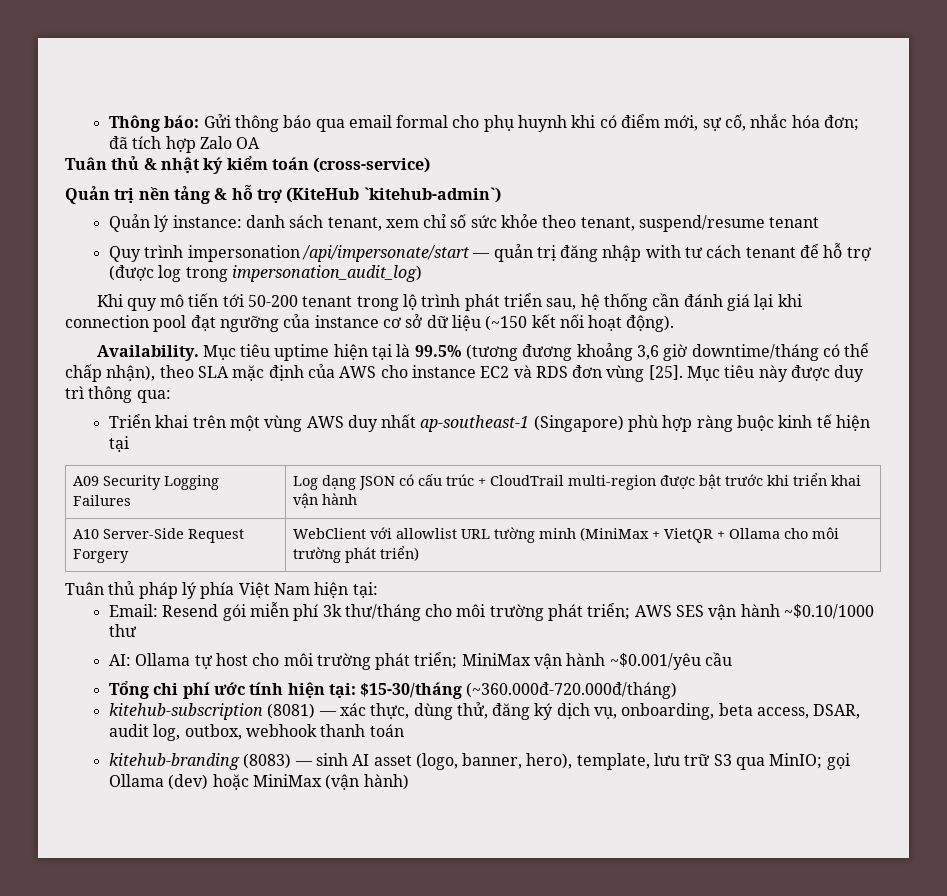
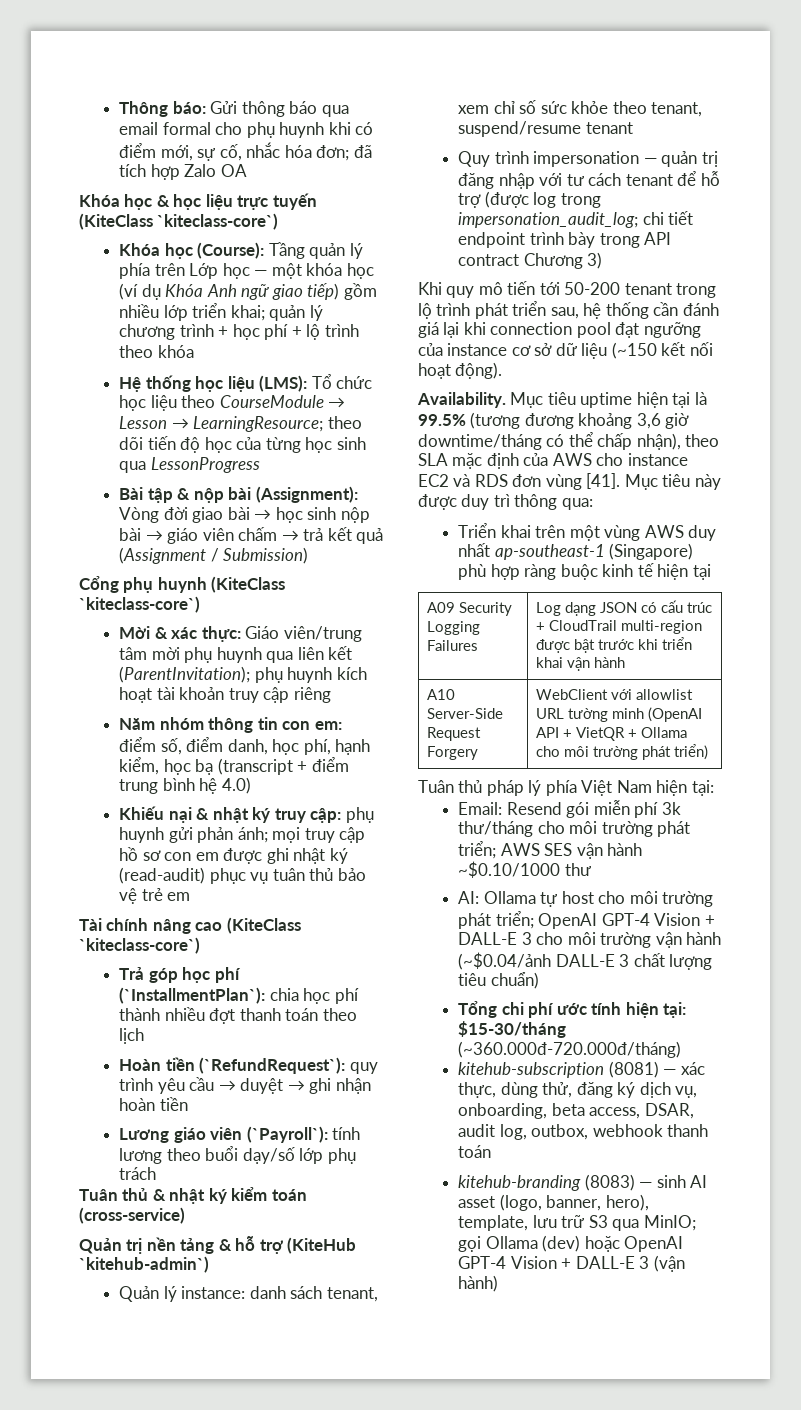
+ Khóa học & học liệu trực tuyến (KiteClass `kiteclass-core`)
+ Khóa học (Course): Tầng quản lý phía trên Lớp học — một khóa học (ví dụ Khóa Anh ngữ giao tiếp) gồm nhiều lớp triển khai; quản lý chương trình + học phí + lộ trình theo khóa
+ Hệ thống học liệu (LMS): Tổ chức học liệu theo CourseModule → Lesson → LearningResource; theo dõi tiến độ học của từng học sinh qua LessonProgress
+ Bài tập & nộp bài (Assignment): Vòng đời giao bài → học sinh nộp bài → giáo viên chấm → trả kết quả (Assignment / Submission)
+ Cổng phụ huynh (KiteClass `kiteclass-core`)
+ Mời & xác thực: Giáo viên/trung tâm mời phụ huynh qua liên kết (ParentInvitation); phụ huynh kích hoạt tài khoản truy cập riêng
+ Năm nhóm thông tin con em: điểm số, điểm danh, học phí, hạnh kiểm, học bạ (transcript + điểm trung bình hệ 4.0)
+ Khiếu nại & nhật ký truy cập: phụ huynh gửi phản ánh; mọi truy cập hồ sơ con em được ghi nhật ký (read-audit) phục vụ tuân thủ bảo vệ trẻ em
+ Tài chính nâng cao (KiteClass `kiteclass-core`)
+ Trả góp học phí (`InstallmentPlan`): chia học phí thành nhiều đợt thanh toán theo lịch
+ Hoàn tiền (`RefundRequest`): quy trình yêu cầu → duyệt → ghi nhận hoàn tiền
+ Lương giáo viên (`Payroll`): tính lương theo buổi dạy/số lớp phụ trách
- Quy trình impersonation /api/impersonate/start — quản trị đăng nhập with tư cách tenant để hỗ trợ (được log trong impersonation_audit_log)
+ Quy trình impersonation — quản trị đăng nhập với tư cách tenant để hỗ trợ (được log trong impersonation_audit_log; chi tiết endpoint trình bày trong API contract Chương 3)
- Mục tiêu uptime hiện tại là 99.5% (tương đương khoảng 3,6 giờ downtime/tháng có thể chấp nhận), theo SLA mặc định của AWS cho instance EC2 và RDS đơn vùng [25].
+ Mục tiêu uptime hiện tại là 99.5% (tương đương khoảng 3,6 giờ downtime/tháng có thể chấp nhận), theo SLA mặc định của AWS cho instance EC2 và RDS đơn vùng [41].
- A10 Server-Side Request Forgery | WebClient với allowlist URL tường minh (MiniMax + VietQR + Ollama cho môi trường phát triển)
+ A10 Server-Side Request Forgery | WebClient với allowlist URL tường minh (OpenAI API + VietQR + Ollama cho môi trường phát triển)
- AI: Ollama tự host cho môi trường phát triển; MiniMax vận hành ~$0.001/yêu cầu
+ AI: Ollama tự host cho môi trường phát triển; OpenAI GPT-4 Vision + DALL-E 3 cho môi trường vận hành (~$0.04/ảnh DALL-E 3 chất lượng tiêu chuẩn)
- kitehub-branding (8083) — sinh AI asset (logo, banner, hero), template, lưu trữ S3 qua MinIO; gọi Ollama (dev) hoặc MiniMax (vận hành)
+ kitehub-branding (8083) — sinh AI asset (logo, banner, hero), template, lưu trữ S3 qua MinIO; gọi Ollama (dev) hoặc OpenAI GPT-4 Vision + DALL-E 3 (vận hành)

